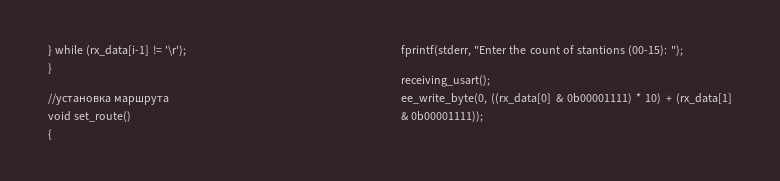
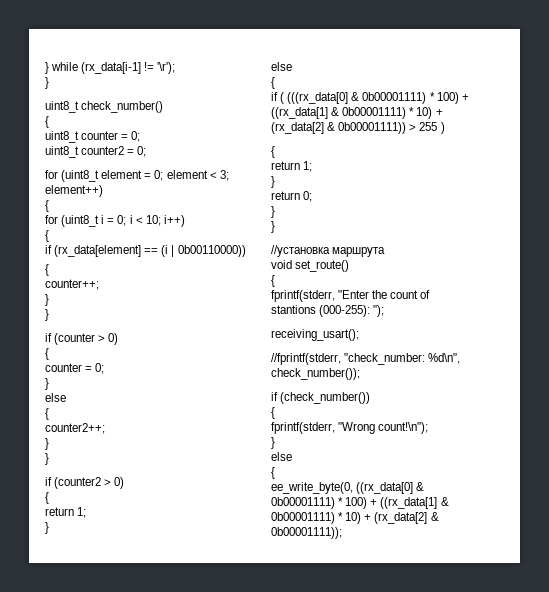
+ uint8_t check_number()
+ {
+ uint8_t counter = 0;
+ uint8_t counter2 = 0;
+ for (uint8_t element = 0; element < 3; element++)
+ {
+ for (uint8_t i = 0; i < 10; i++)
+ {
+ if (rx_data[element] == (i | 0b00110000))
+ {
+ counter++;
+ }
+ }
+ if (counter > 0)
+ {
+ counter = 0;
+ }
+ else
+ {
+ counter2++;
+ }
+ }
+ if (counter2 > 0)
+ {
+ return 1;
+ }
+ else
+ {
+ if ( (((rx_data[0] & 0b00001111) * 100) + ((rx_data[1] & 0b00001111) * 10) + (rx_data[2] & 0b00001111)) > 255 )
+ {
+ return 1;
+ }
+ return 0;
+ }
+ }
- fprintf(stderr, "Enter the count of stantions (00-15): ");
+ fprintf(stderr, "Enter the count of stantions (000-255): ");
+ //fprintf(stderr, "check_number: %d\n", check_number());
+ if (check_number())
+ {
+ fprintf(stderr, "Wrong count!\n");
+ }
+ else
+ {
- ee_write_byte(0, ((rx_data[0] & 0b00001111) * 10) + (rx_data[1] & 0b00001111));
+ ee_write_byte(0, ((rx_data[0] & 0b00001111) * 100) + ((rx_data[1] & 0b00001111) * 10) + (rx_data[2] & 0b00001111));

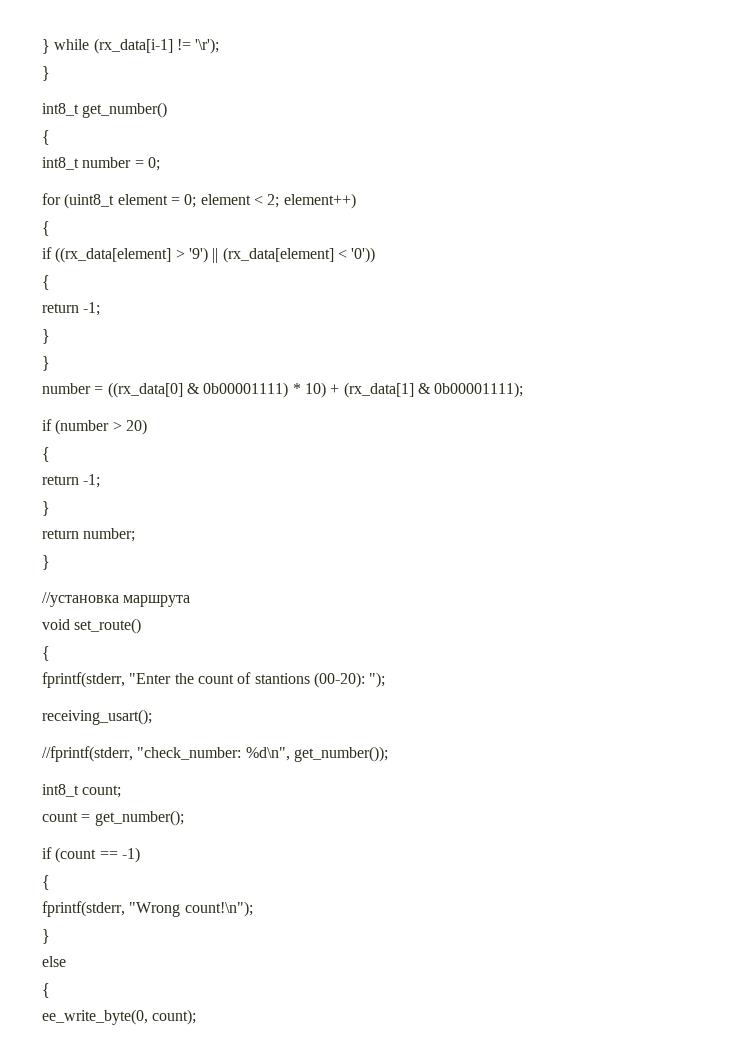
- uint8_t check_number()
+ int8_t get_number()
  {
- uint8_t counter = 0;
- uint8_t counter2 = 0;
+ int8_t number = 0;
- for (uint8_t element = 0; element < 3; element++)
+ for (uint8_t element = 0; element < 2; element++)
- for (uint8_t i = 0; i < 10; i++)
+ if ((rx_data[element] > '9') || (rx_data[element] < '0'))
  {
- if (rx_data[element] == (i | 0b00110000))
- {
- counter++;
+ return -1;
  }
  }
- if (counter > 0)
+ number = ((rx_data[0] & 0b00001111) * 10) + (rx_data[1] & 0b00001111);
+ if (number > 20)
  {
- counter = 0;
- }
- else
- {
- counter2++;
- }
- }
- if (counter2 > 0)
- {
- return 1;
- }
- else
- {
- if ( (((rx_data[0] & 0b00001111) * 100) + ((rx_data[1] & 0b00001111) * 10) + (rx_data[2] & 0b00001111)) > 255 )
- {
- return 1;
+ return -1;
- return 0;
- }
+ return number;
- fprintf(stderr, "Enter the count of stantions (000-255): ");
+ fprintf(stderr, "Enter the count of stantions (00-20): ");
- //fprintf(stderr, "check_number: %d\n", check_number());
- if (check_number())
+ //fprintf(stderr, "check_number: %d\n", get_number());
+ int8_t count;
+ count = get_number();
+ if (count == -1)
- ee_write_byte(0, ((rx_data[0] & 0b00001111) * 100) + ((rx_data[1] & 0b00001111) * 10) + (rx_data[2] & 0b00001111));
+ ee_write_byte(0, count);

